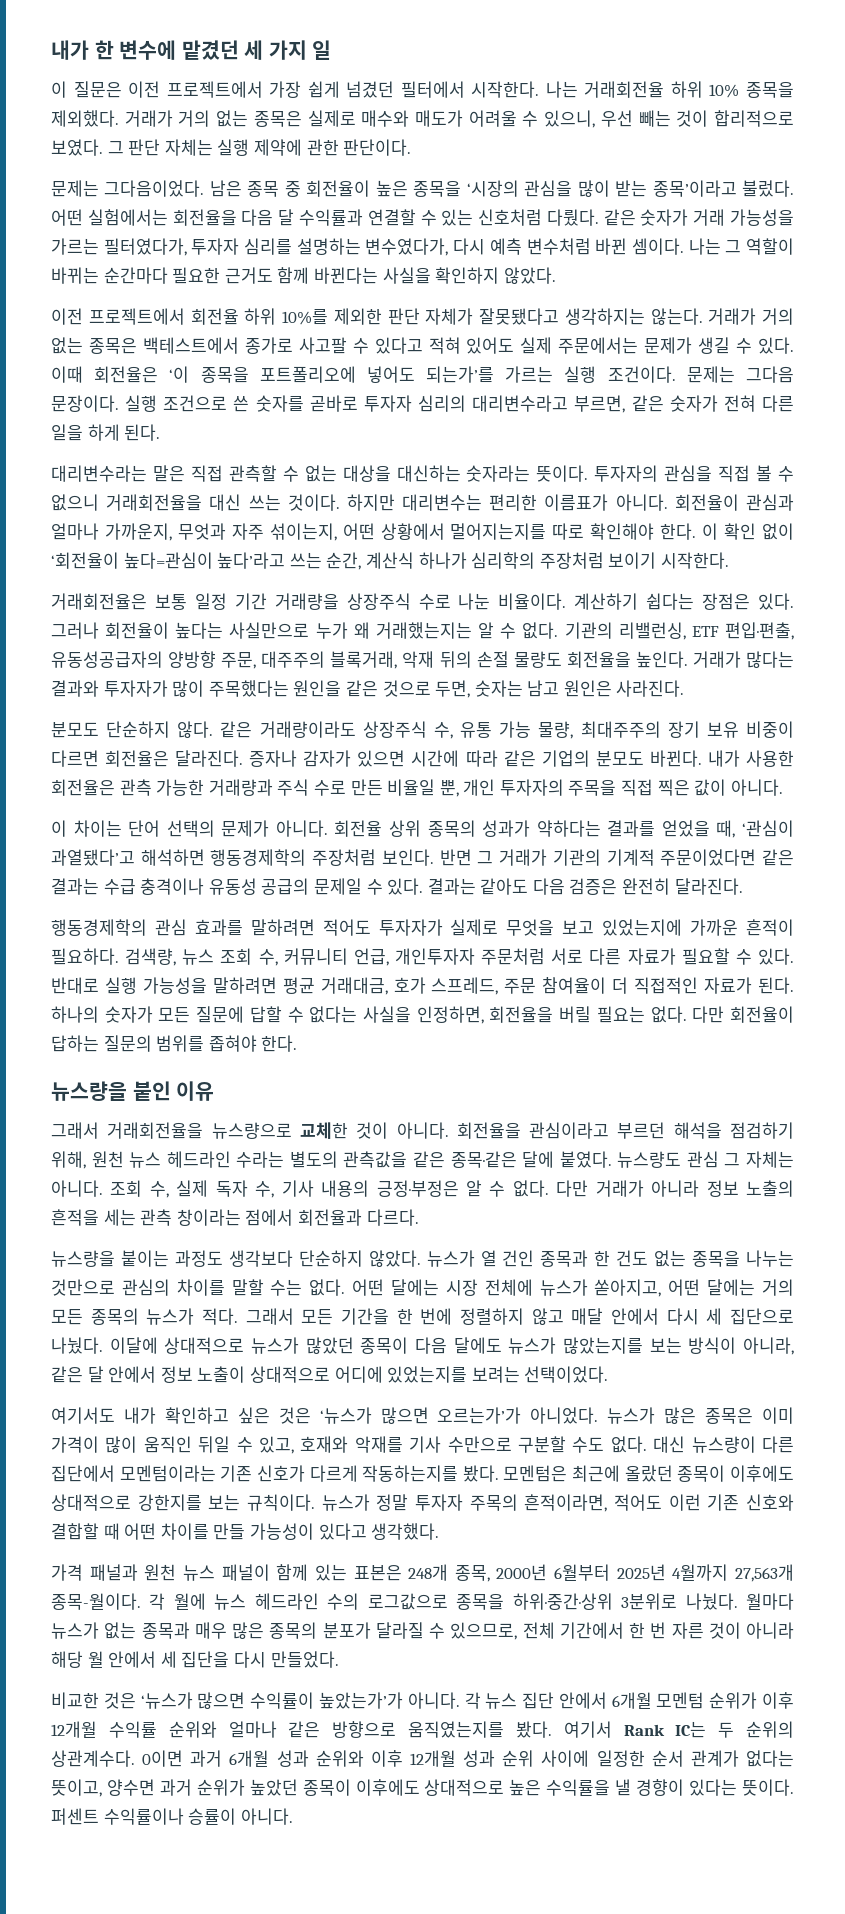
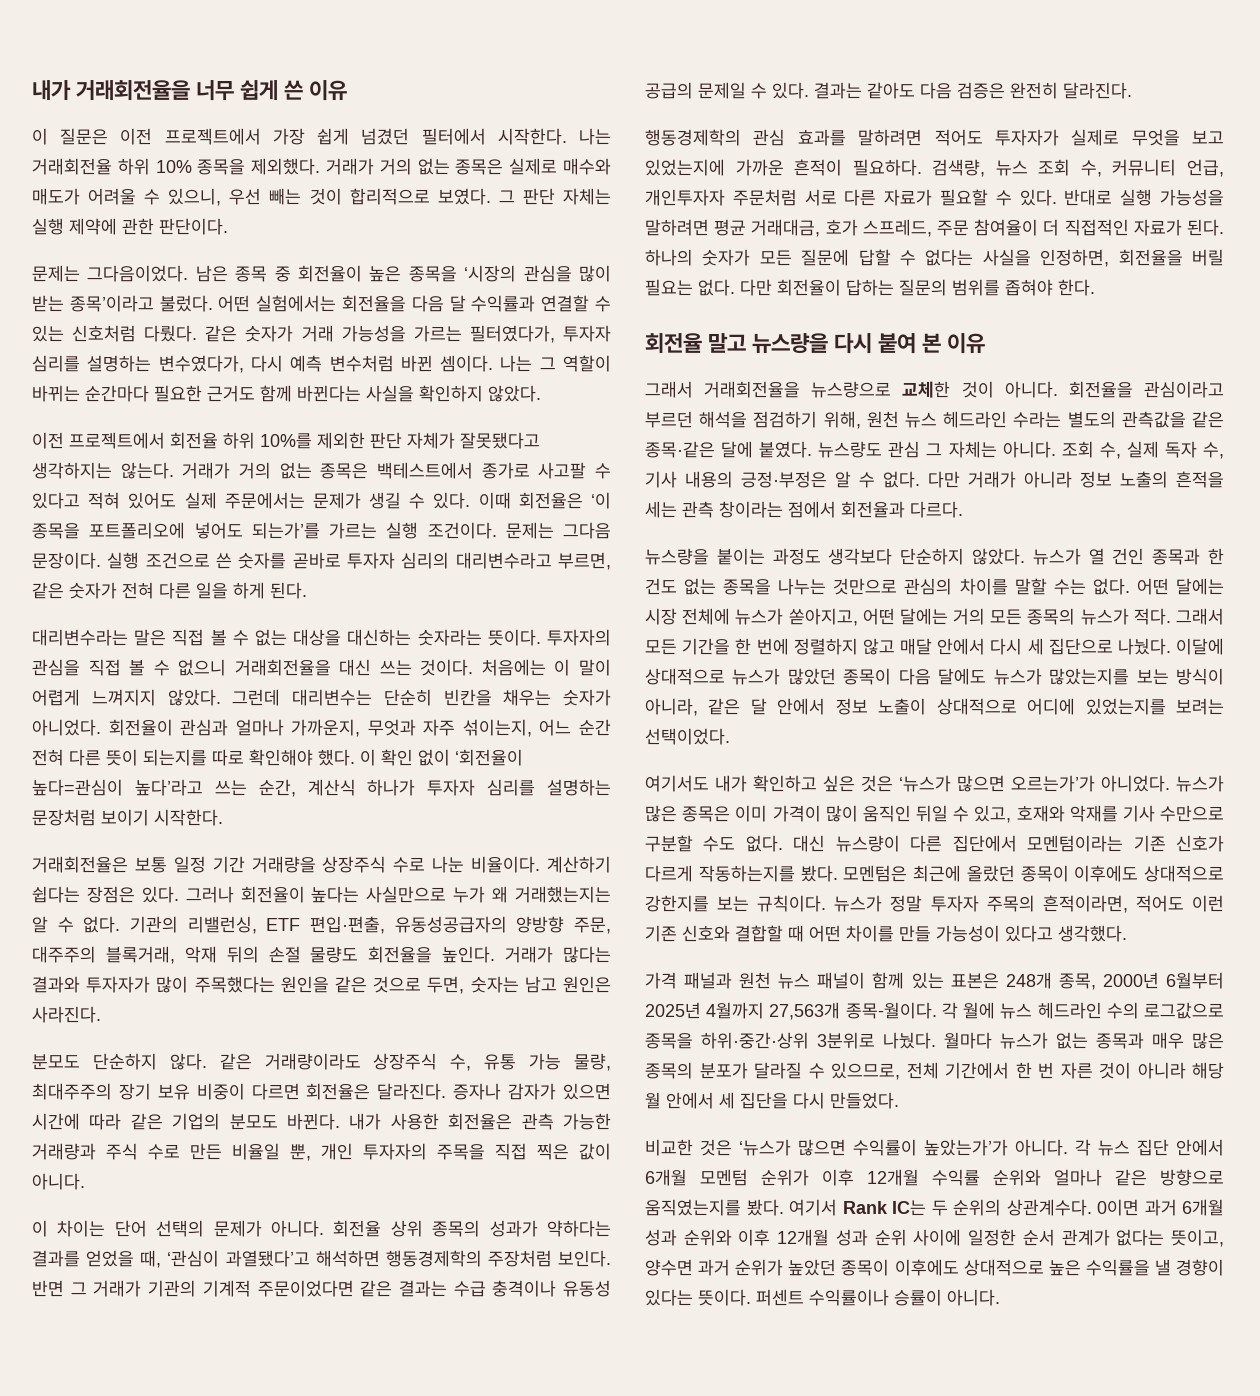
- 내가 한 변수에 맡겼던 세 가지 일
+ 내가 거래회전율을 너무 쉽게 쓴 이유
- 대리변수라는 말은 직접 관측할 수 없는 대상을 대신하는 숫자라는 뜻이다.
+ 대리변수라는 말은 직접 볼 수 없는 대상을 대신하는 숫자라는 뜻이다.
- 하지만 대리변수는 편리한 이름표가 아니다.
+ 처음에는 이 말이 어렵게 느껴지지 않았다. 그런데 대리변수는 단순히 빈칸을 채우는 숫자가 아니었다.
- 회전율이 관심과 얼마나 가까운지, 무엇과 자주 섞이는지, 어떤 상황에서 멀어지는지를 따로 확인해야 한다.
+ 회전율이 관심과 얼마나 가까운지, 무엇과 자주 섞이는지, 어느 순간 전혀 다른 뜻이 되는지를 따로 확인해야 했다.
- 이 확인 없이 ‘회전율이 높다=관심이 높다’라고 쓰는 순간, 계산식 하나가 심리학의 주장처럼 보이기 시작한다.
+ 이 확인 없이 ‘회전율이 높다=관심이 높다’라고 쓰는 순간, 계산식 하나가 투자자 심리를 설명하는 문장처럼 보이기 시작한다.
- 뉴스량을 붙인 이유
+ 회전율 말고 뉴스량을 다시 붙여 본 이유

